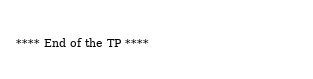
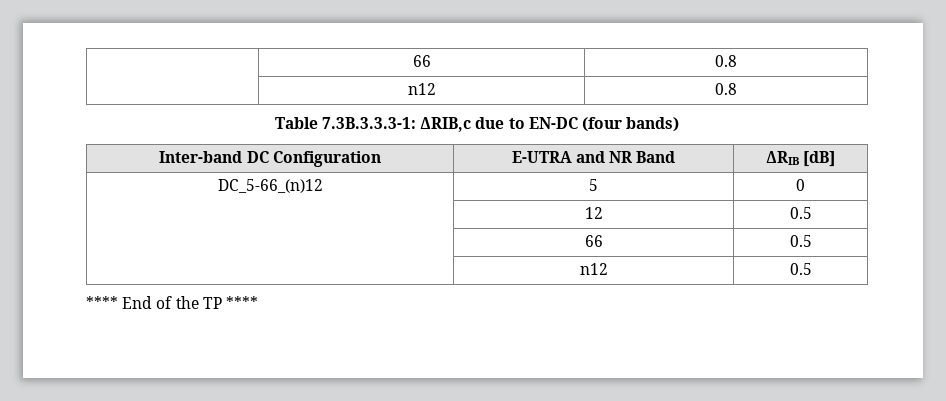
+ | 66 | 0.8
+ | n12 | 0.8
+ Table 7.3B.3.3.3-1: ΔRIB,c due to EN-DC (four bands)
+ Inter-band DC Configuration | E-UTRA and NR Band | ΔRIB [dB]
+ DC_5-66_(n)12 | 5 | 0
+ | 12 | 0.5
+ | 66 | 0.5
+ | n12 | 0.5

